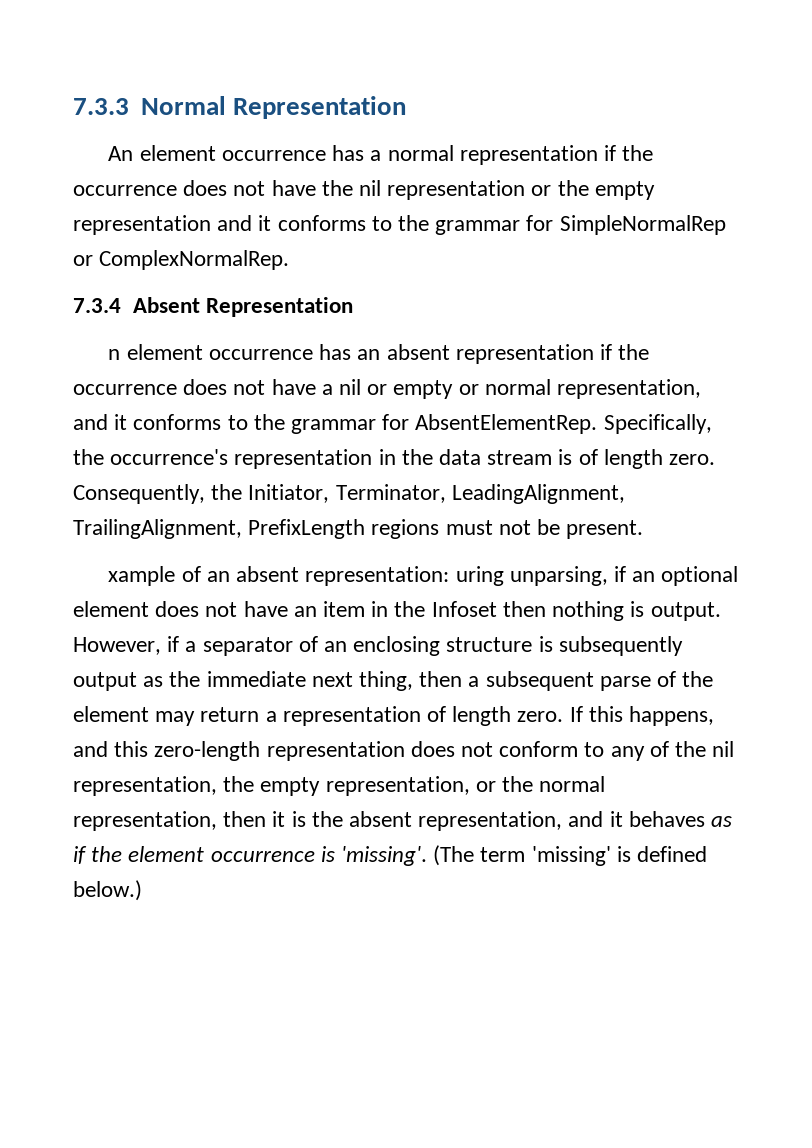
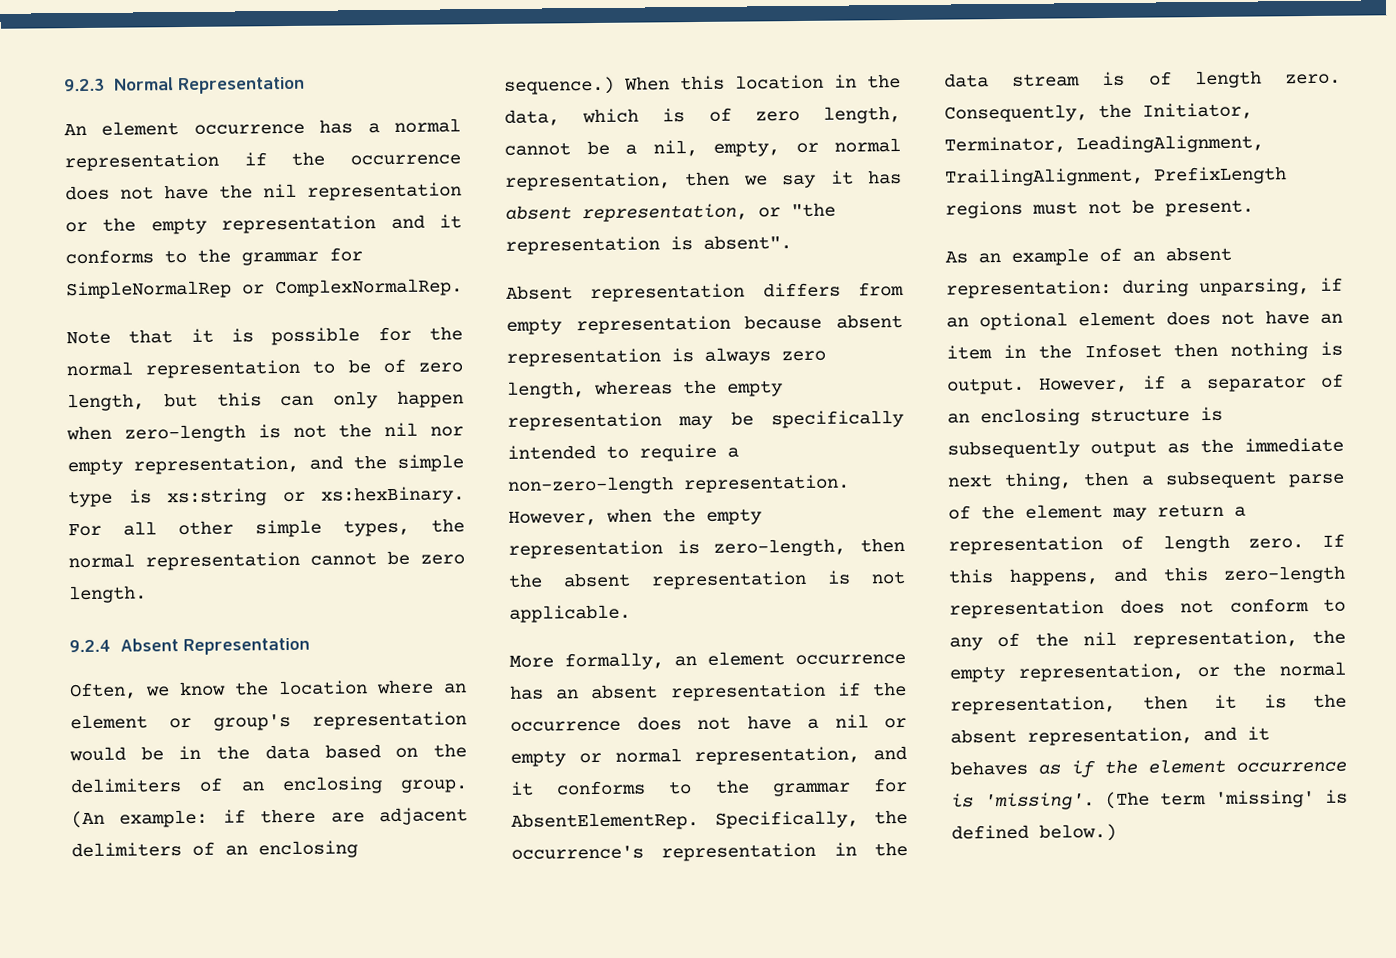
- 7.3.3 Normal Representation
+ 9.2.3 Normal Representation
- 7.3.4 Absent Representation
- n element occurrence has an absent representation if the occurrence does not have a nil or empty or normal representation, and it conforms to the grammar for AbsentElementRep.
+ Note that it is possible for the normal representation to be of zero length, but this can only happen when zero-length is not the nil nor empty representation, and the simple type is xs:string or xs:hexBinary. For all other simple types, the normal representation cannot be zero length.
+ 9.2.4 Absent Representation
+ Often, we know the location where an element or group's representation would be in the data based on the delimiters of an enclosing group. (An example: if there are adjacent delimiters of an enclosing sequence.) When this location in the data, which is of zero length, cannot be a nil, empty, or normal representation, then we say it has absent representation, or "the representation is absent".
+ Absent representation differs from empty representation because absent representation is always zero length, whereas the empty representation may be specifically intended to require a non-zero-length representation. However, when the empty representation is zero-length, then the absent representation is not applicable.
+ More formally, an element occurrence has an absent representation if the occurrence does not have a nil or empty or normal representation, and it conforms to the grammar for AbsentElementRep.
- xample of an absent representation: uring unparsing, if an optional element does not have an item in the Infoset then nothing is output.
+ As an example of an absent representation: during unparsing, if an optional element does not have an item in the Infoset then nothing is output.

